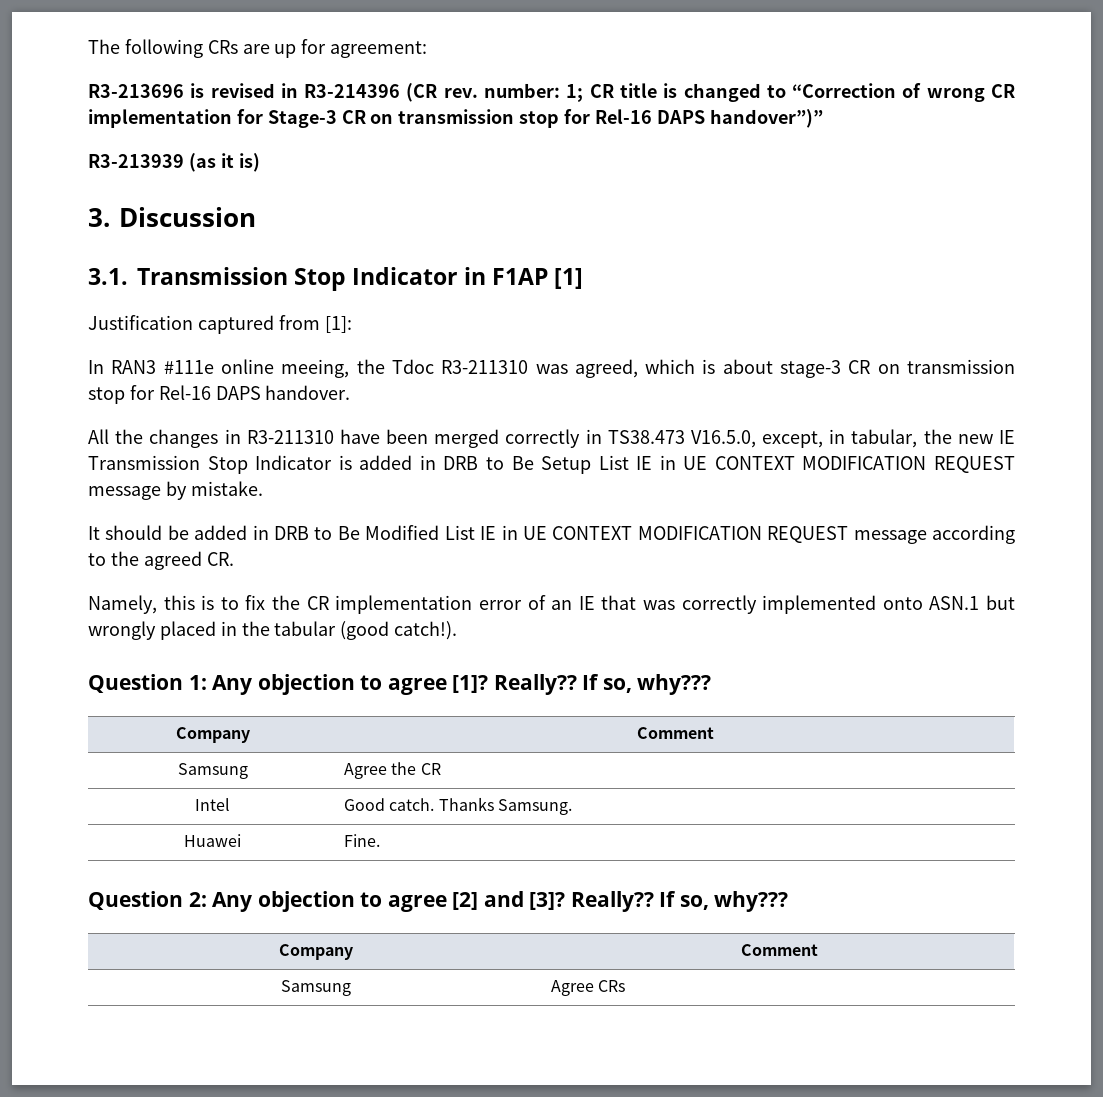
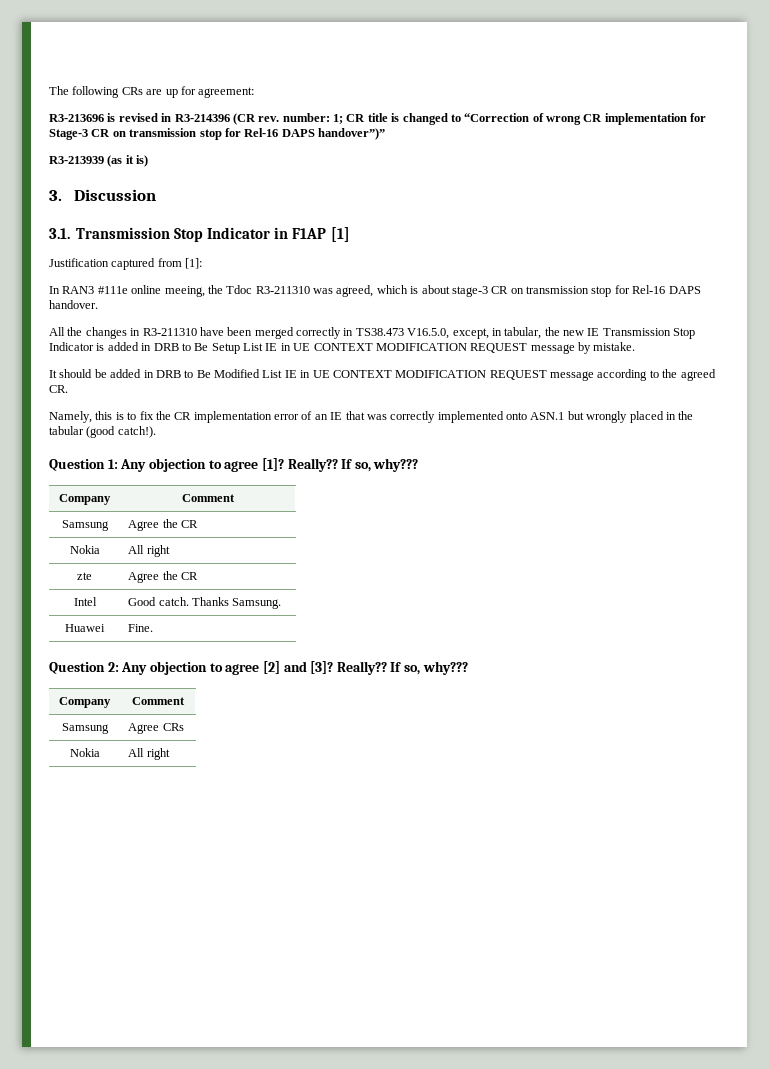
  Samsung | Agree the CR
+ Nokia | All right
+ zte | Agree the CR
  Samsung | Agree CRs
+ Nokia | All right

